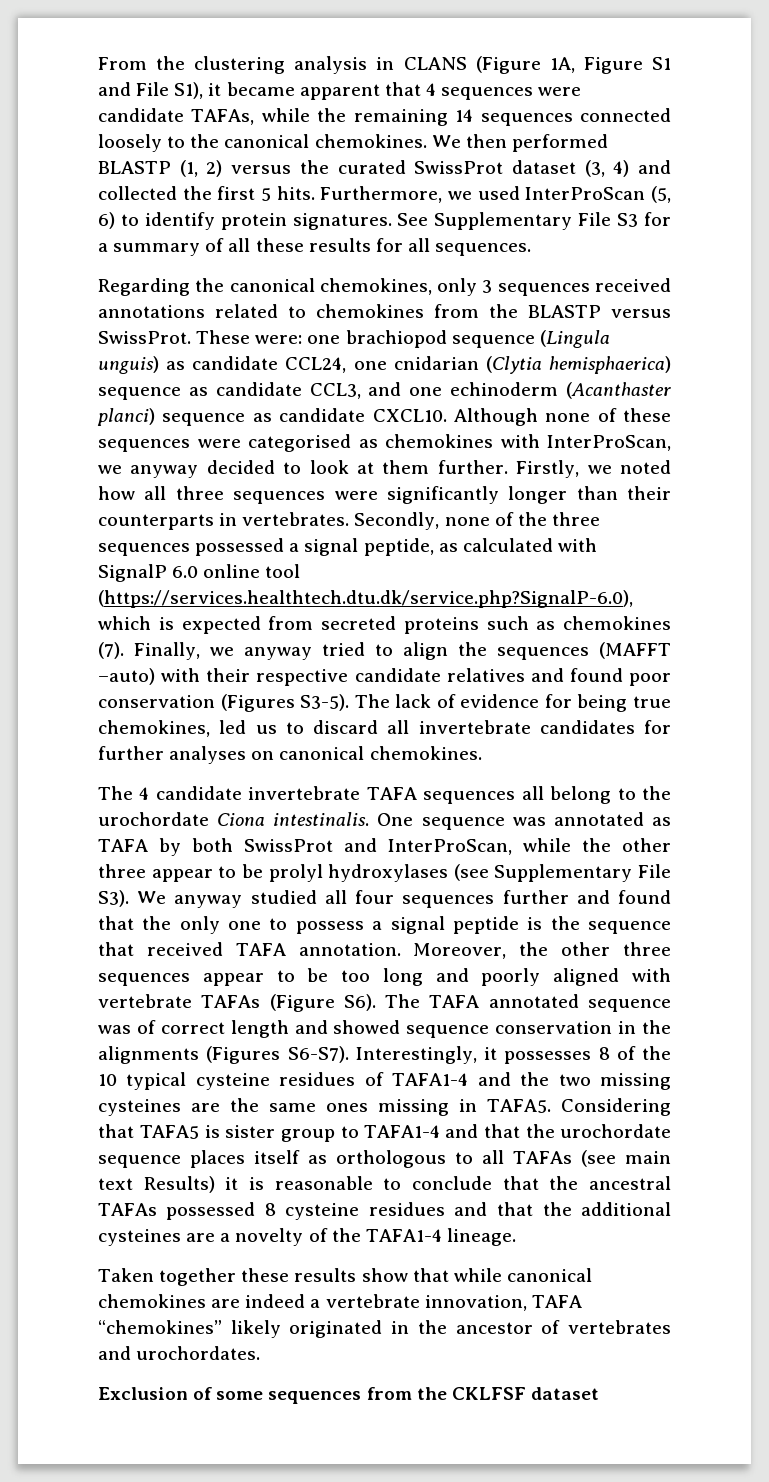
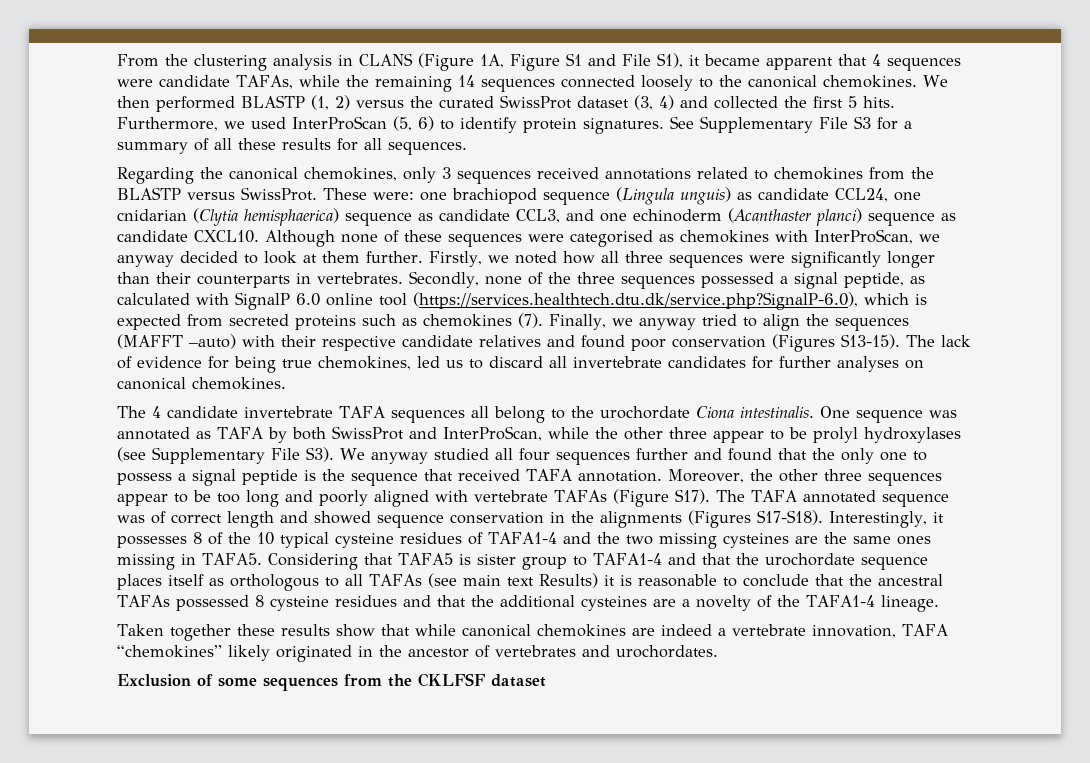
- Finally, we anyway tried to align the sequences (MAFFT –auto) with their respective candidate relatives and found poor conservation (Figures S3-5).
+ Finally, we anyway tried to align the sequences (MAFFT –auto) with their respective candidate relatives and found poor conservation (Figures S13-15).
- Moreover, the other three sequences appear to be too long and poorly aligned with vertebrate TAFAs (Figure S6). The TAFA annotated sequence was of correct length and showed sequence conservation in the alignments (Figures S6-S7).
+ Moreover, the other three sequences appear to be too long and poorly aligned with vertebrate TAFAs (Figure S17). The TAFA annotated sequence was of correct length and showed sequence conservation in the alignments (Figures S17-S18).

